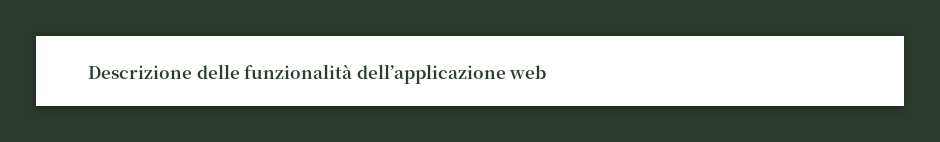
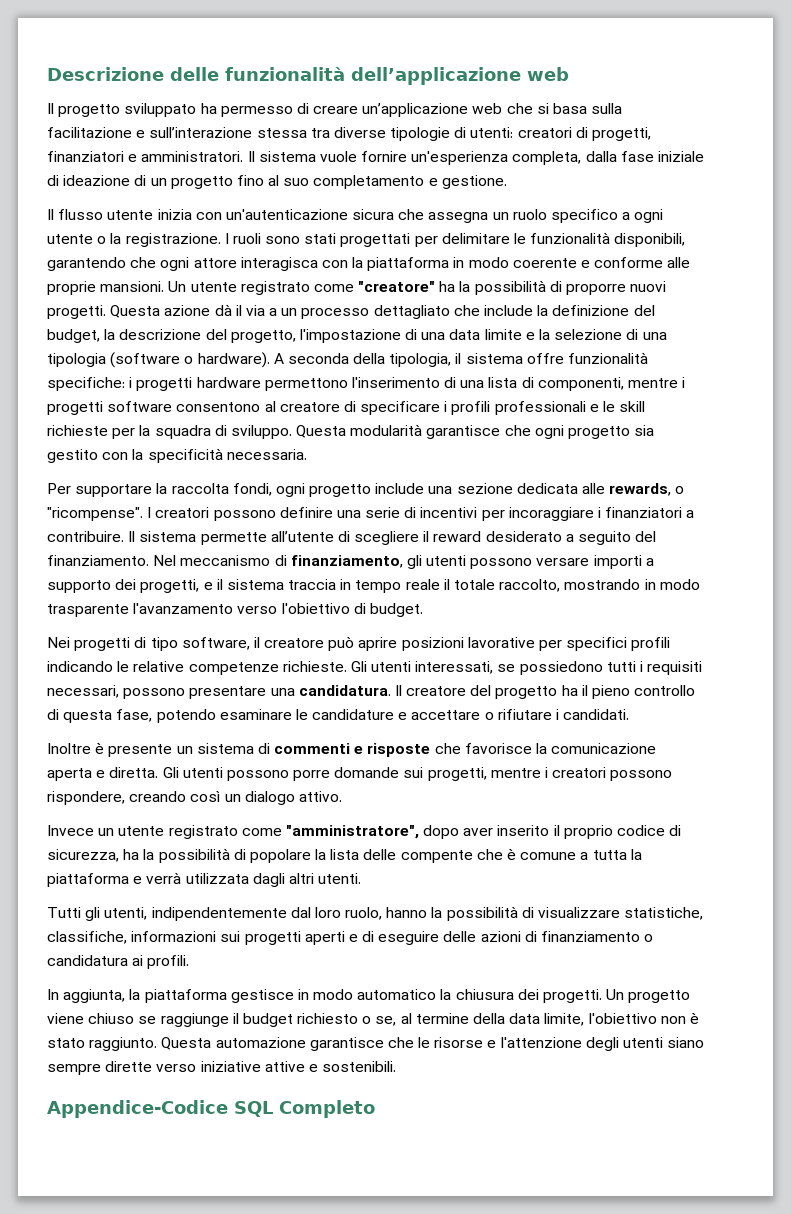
+ Il progetto sviluppato ha permesso di creare un’applicazione web che si basa sulla facilitazione e sull’interazione stessa tra diverse tipologie di utenti: creatori di progetti, finanziatori e amministratori. Il sistema vuole fornire un'esperienza completa, dalla fase iniziale di ideazione di un progetto fino al suo completamento e gestione.
+ Il flusso utente inizia con un'autenticazione sicura che assegna un ruolo specifico a ogni utente o la registrazione. I ruoli sono stati progettati per delimitare le funzionalità disponibili, garantendo che ogni attore interagisca con la piattaforma in modo coerente e conforme alle proprie mansioni. Un utente registrato come "creatore" ha la possibilità di proporre nuovi progetti. Questa azione dà il via a un processo dettagliato che include la definizione del budget, la descrizione del progetto, l'impostazione di una data limite e la selezione di una tipologia (software o hardware). A seconda della tipologia, il sistema offre funzionalità specifiche: i progetti hardware permettono l'inserimento di una lista di componenti, mentre i progetti software consentono al creatore di specificare i profili professionali e le skill richieste per la squadra di sviluppo. Questa modularità garantisce che ogni progetto sia gestito con la specificità necessaria.
+ Per supportare la raccolta fondi, ogni progetto include una sezione dedicata alle rewards, o "ricompense". I creatori possono definire una serie di incentivi per incoraggiare i finanziatori a contribuire. Il sistema permette all’utente di scegliere il reward desiderato a seguito del finanziamento. Nel meccanismo di finanziamento, gli utenti possono versare importi a supporto dei progetti, e il sistema traccia in tempo reale il totale raccolto, mostrando in modo trasparente l'avanzamento verso l'obiettivo di budget.
+ Nei progetti di tipo software, il creatore può aprire posizioni lavorative per specifici profili indicando le relative competenze richieste. Gli utenti interessati, se possiedono tutti i requisiti necessari, possono presentare una candidatura. Il creatore del progetto ha il pieno controllo di questa fase, potendo esaminare le candidature e accettare o rifiutare i candidati.
+ Inoltre è presente un sistema di commenti e risposte che favorisce la comunicazione aperta e diretta. Gli utenti possono porre domande sui progetti, mentre i creatori possono rispondere, creando così un dialogo attivo.
+ Invece un utente registrato come "amministratore", dopo aver inserito il proprio codice di sicurezza, ha la possibilità di popolare la lista delle compente che è comune a tutta la piattaforma e verrà utilizzata dagli altri utenti.
+ Tutti gli utenti, indipendentemente dal loro ruolo, hanno la possibilità di visualizzare statistiche, classifiche, informazioni sui progetti aperti e di eseguire delle azioni di finanziamento o candidatura ai profili.
+ In aggiunta, la piattaforma gestisce in modo automatico la chiusura dei progetti. Un progetto viene chiuso se raggiunge il budget richiesto o se, al termine della data limite, l'obiettivo non è stato raggiunto. Questa automazione garantisce che le risorse e l'attenzione degli utenti siano sempre dirette verso iniziative attive e sostenibili.
+ Appendice-Codice SQL Completo

